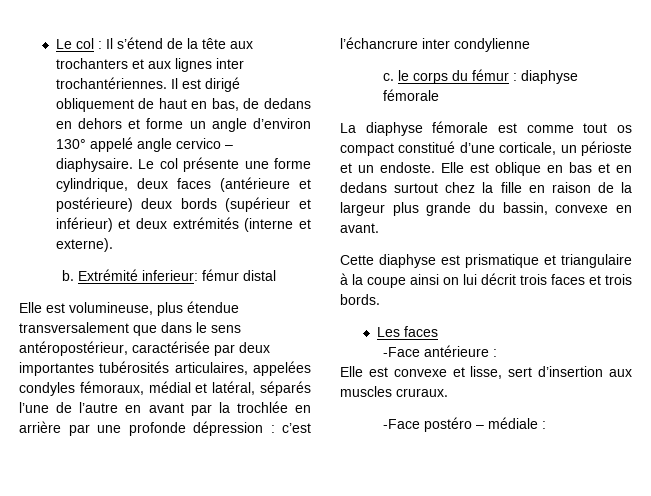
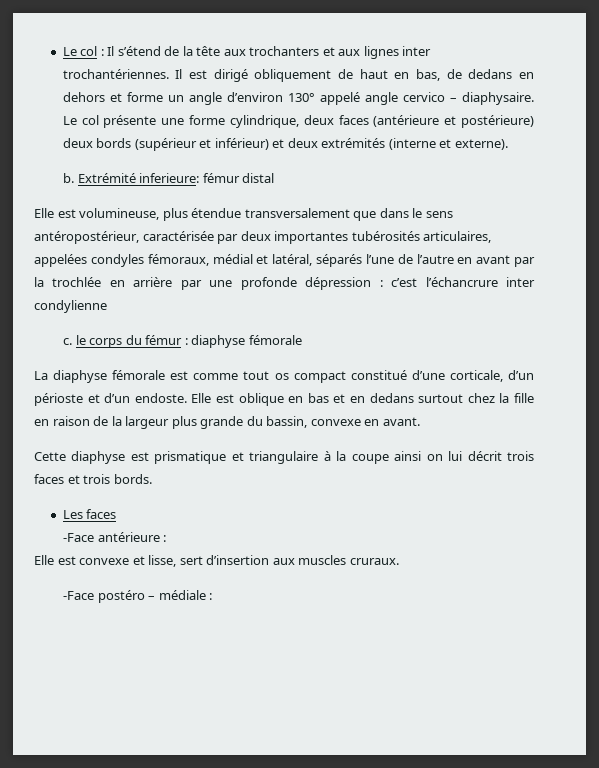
- Extrémité inferieur: fémur distal
+ Extrémité inferieure: fémur distal
- La diaphyse fémorale est comme tout os compact constitué d’une corticale, un périoste et un endoste.
+ La diaphyse fémorale est comme tout os compact constitué d’une corticale, d’un périoste et d’un endoste.

